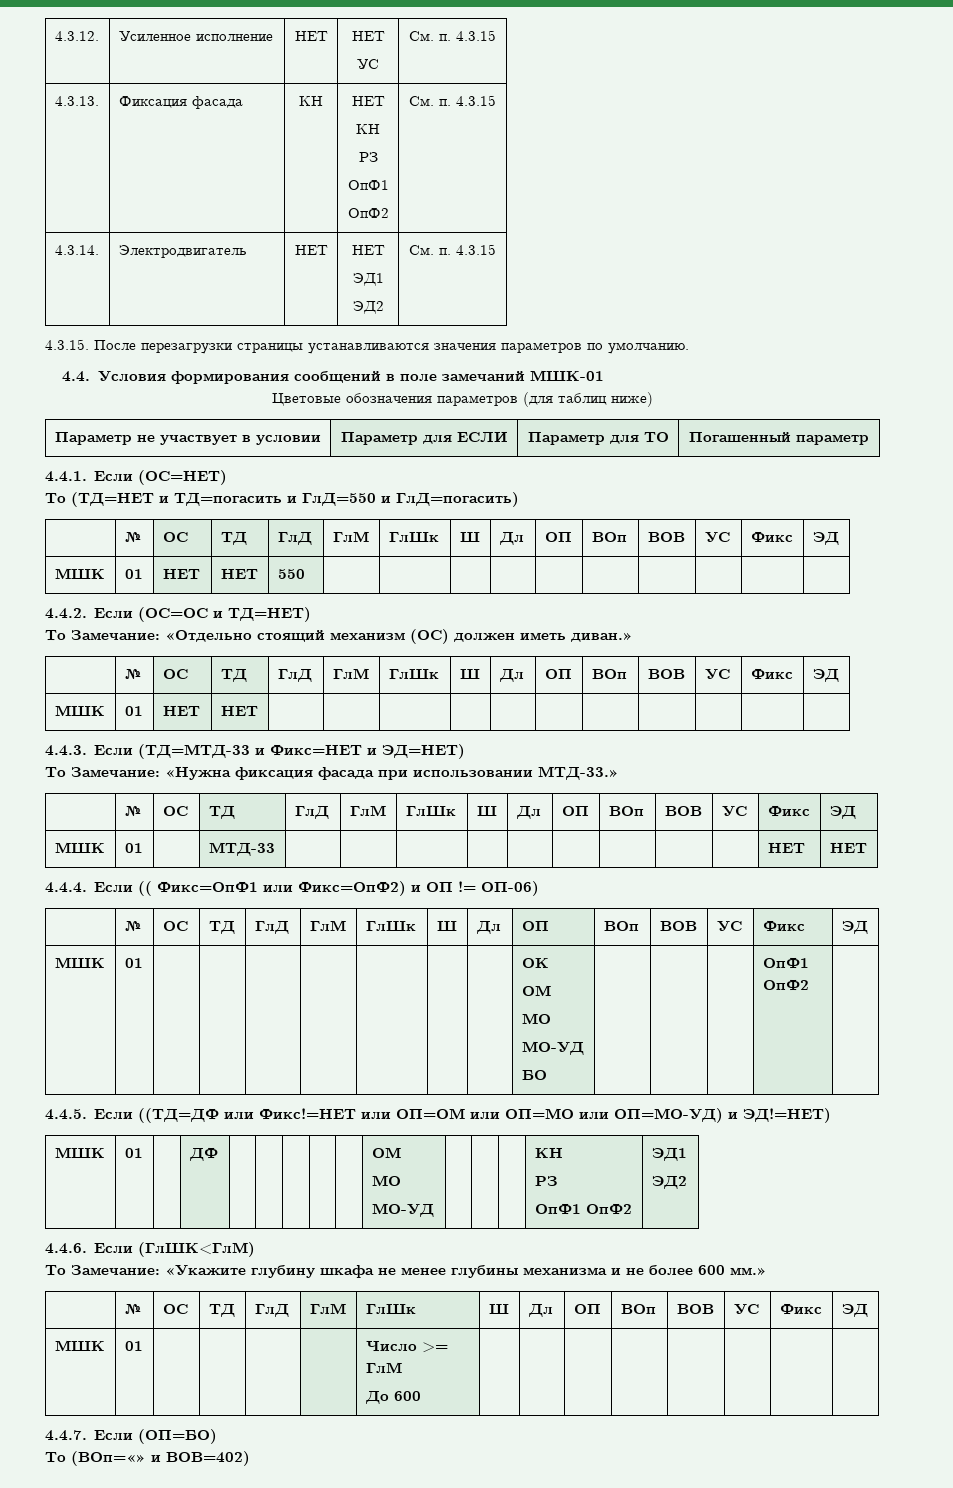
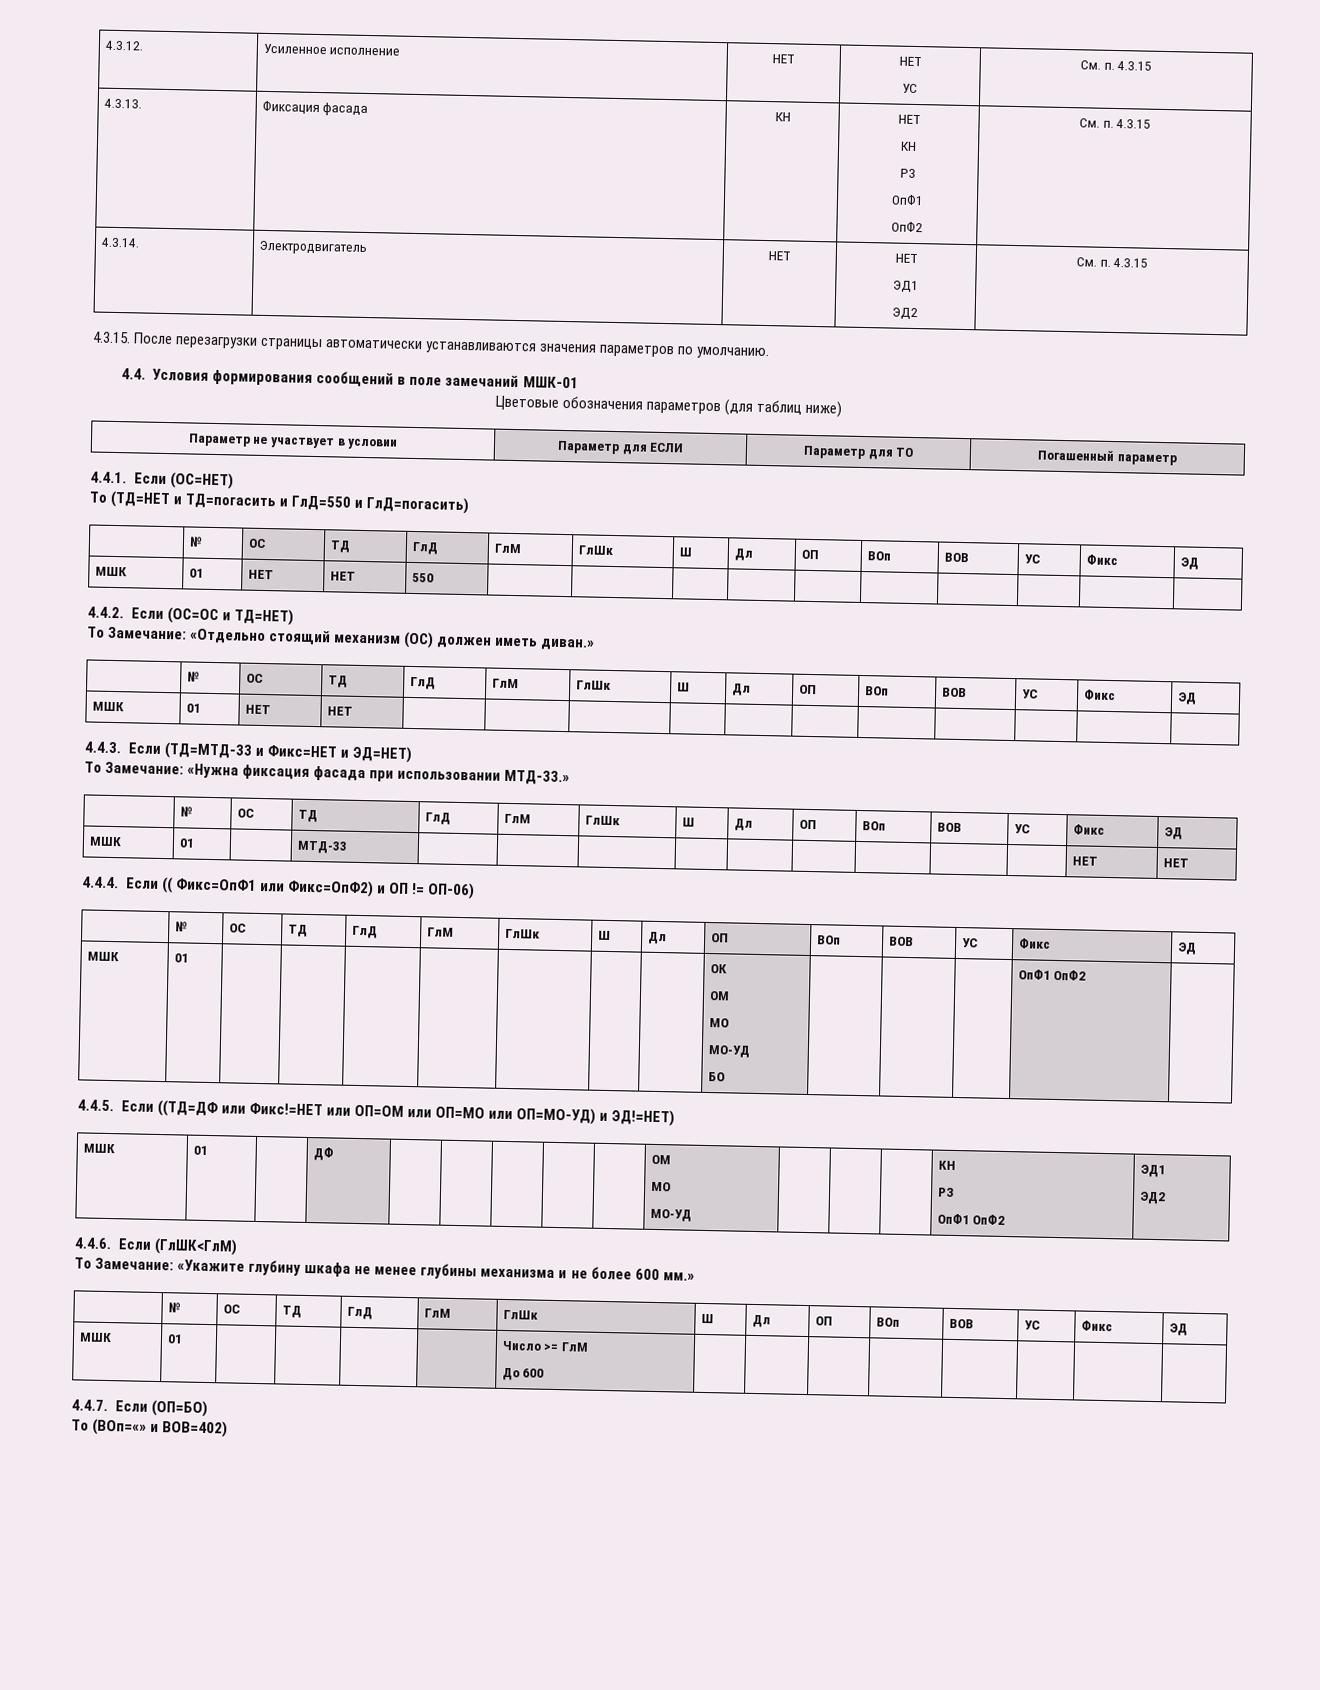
- 4.3.15. После перезагрузки страницы устанавливаются значения параметров по умолчанию.
+ 4.3.15. После перезагрузки страницы автоматически устанавливаются значения параметров по умолчанию.

